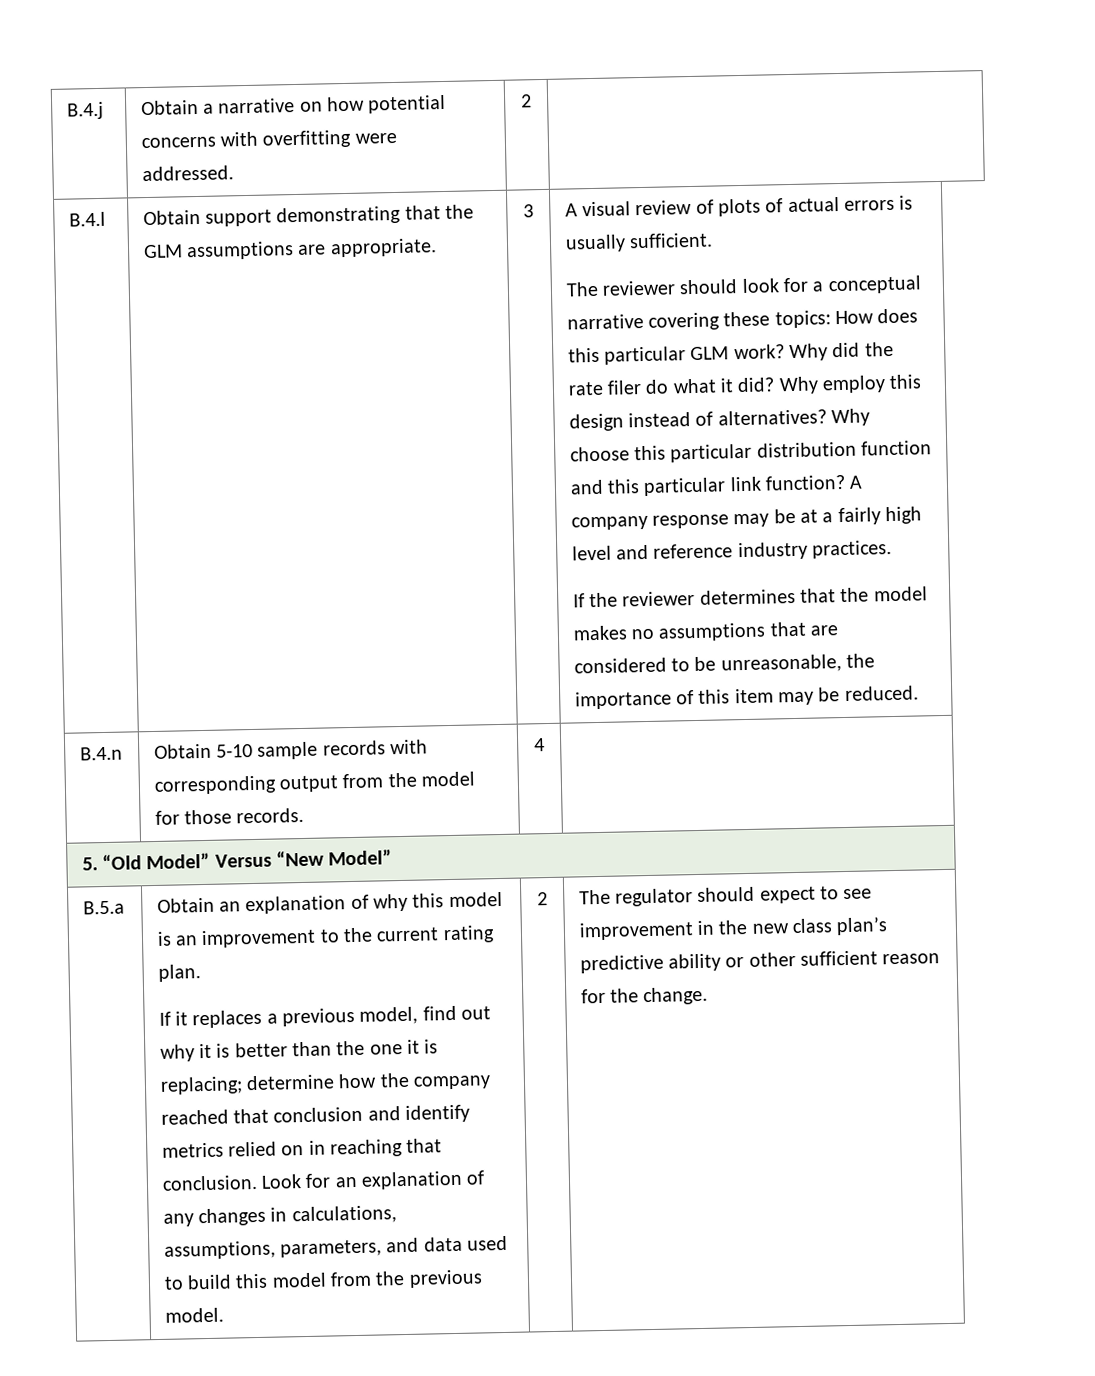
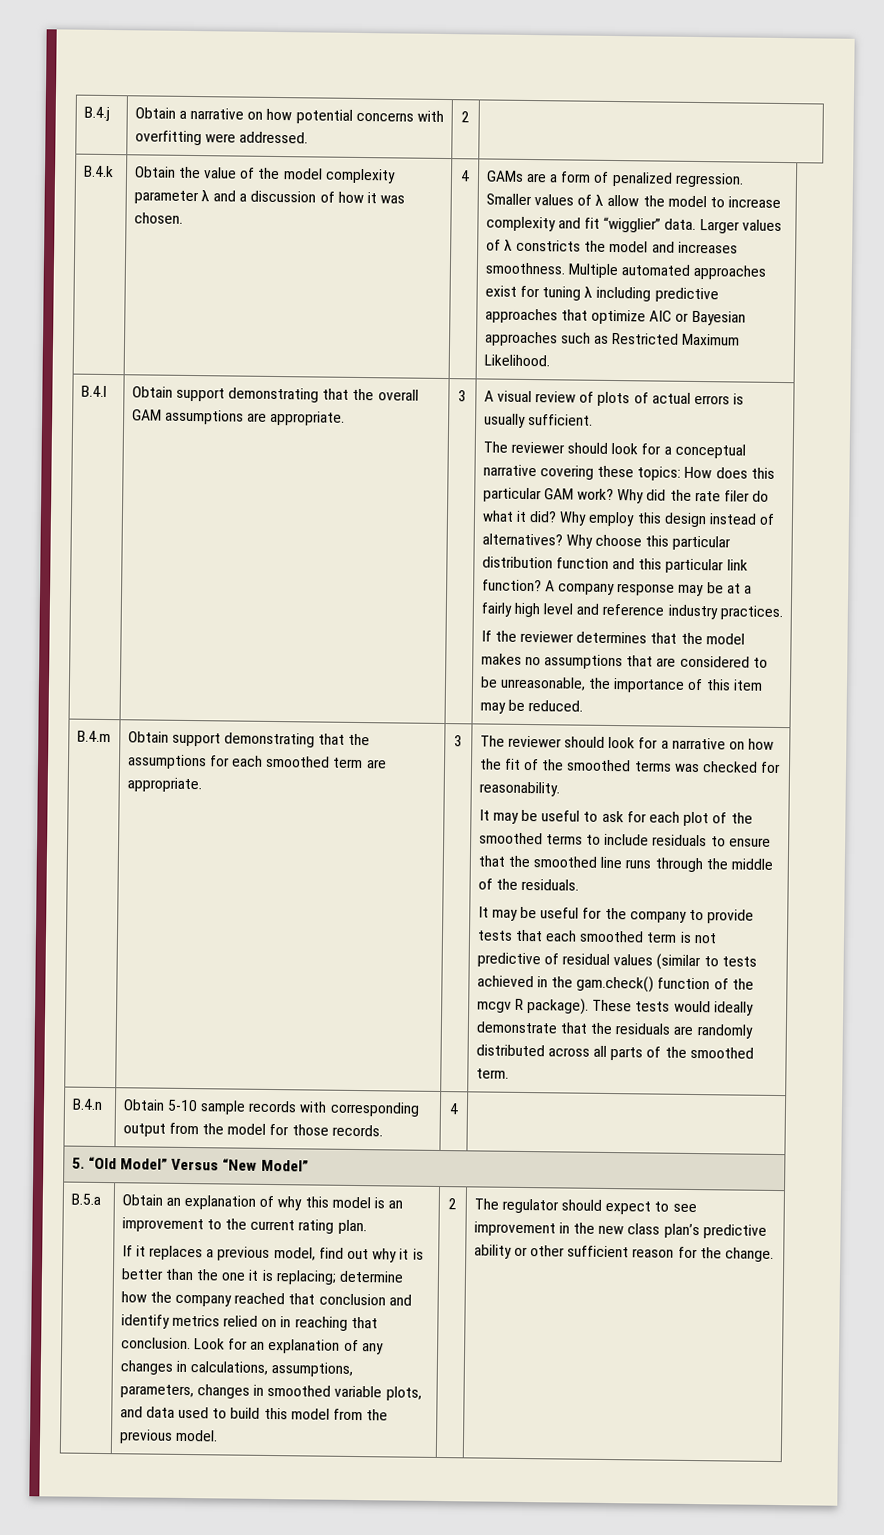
+ B.4.k | Obtain the value of the model complexity parameter λ and a discussion of how it was chosen. | 4 | GAMs are a form of penalized regression. Smaller values of λ allow the model to increase complexity and fit “wigglier” data. Larger values of λ constricts the model and increases smoothness. Multiple automated approaches exist for tuning λ including predictive approaches that optimize AIC or Bayesian approaches such as Restricted Maximum Likelihood.
- Obtain support demonstrating that the GLM assumptions are appropriate.
+ Obtain support demonstrating that the overall GAM assumptions are appropriate.
- The reviewer should look for a conceptual narrative covering these topics: How does this particular GLM work?
+ The reviewer should look for a conceptual narrative covering these topics: How does this particular GAM work?
+ B.4.m | Obtain support demonstrating that the assumptions for each smoothed term are appropriate. | 3 | The reviewer should look for a narrative on how the fit of the smoothed terms was checked for reasonability.
+ It may be useful to ask for each plot of the smoothed terms to include residuals to ensure that the smoothed line runs through the middle of the residuals.
+ It may be useful for the company to provide tests that each smoothed term is not predictive of residual values (similar to tests achieved in the gam.check() function of the mcgv R package). These tests would ideally demonstrate that the residuals are randomly distributed across all parts of the smoothed term.
- Look for an explanation of any changes in calculations, assumptions, parameters, and data used to build this model from the previous model.
+ Look for an explanation of any changes in calculations, assumptions, parameters, changes in smoothed variable plots, and data used to build this model from the previous model.

